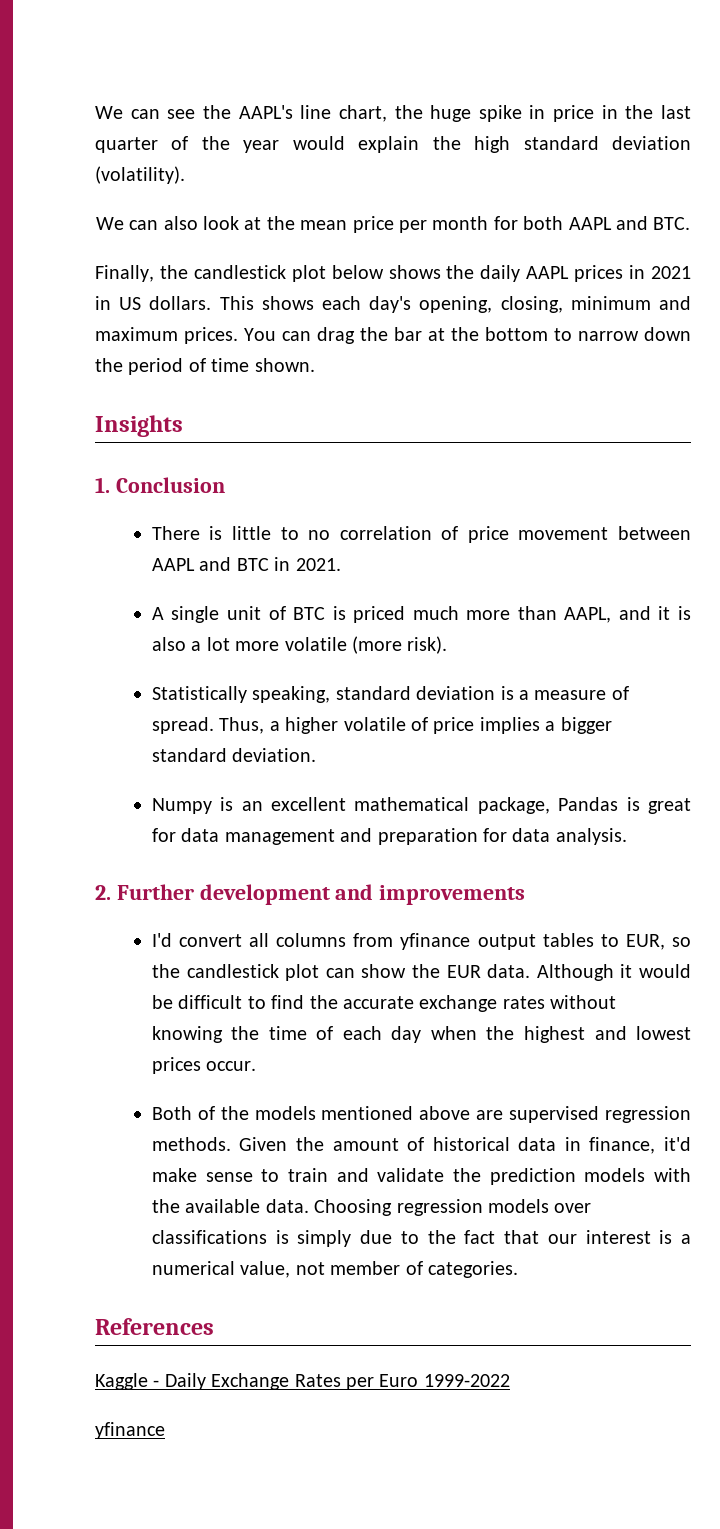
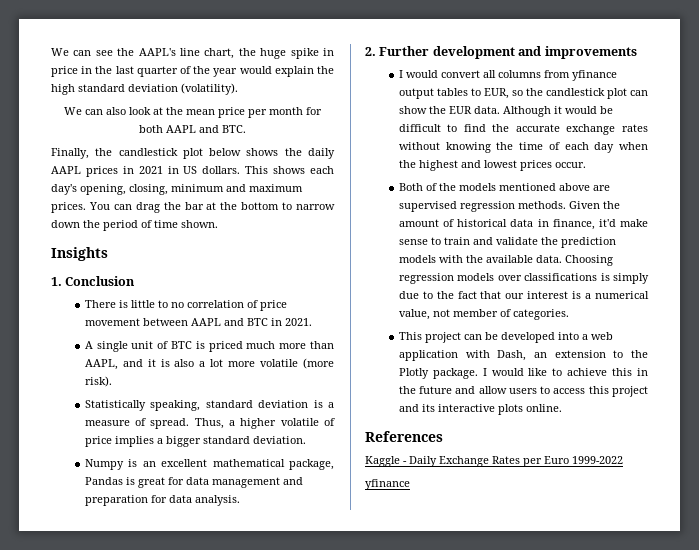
- I'd convert all columns from yfinance output tables to EUR, so the candlestick plot can show the EUR data.
+ I would convert all columns from yfinance output tables to EUR, so the candlestick plot can show the EUR data.
+ This project can be developed into a web application with Dash, an extension to the Plotly package. I would like to achieve this in the future and allow users to access this project and its interactive plots online.

